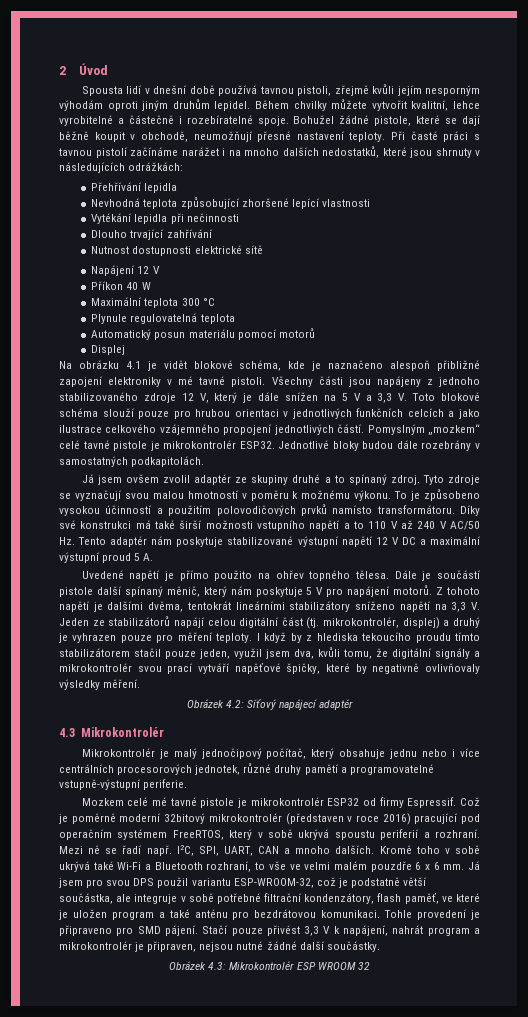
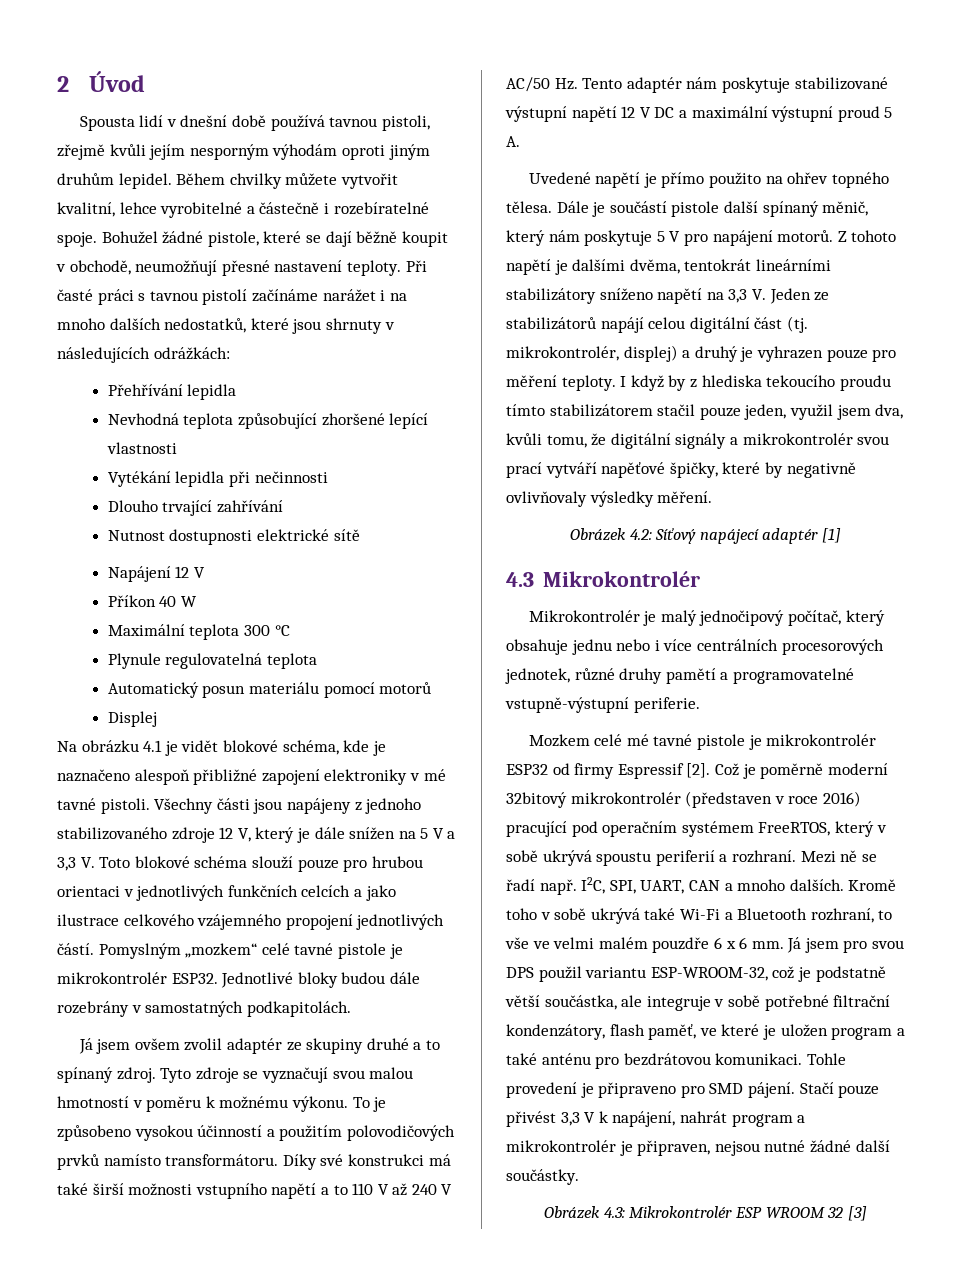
- Obrázek 4.2: Síťový napájecí adaptér
+ Obrázek 4.2: Síťový napájecí adaptér [1]
- Mozkem celé mé tavné pistole je mikrokontrolér ESP32 od firmy Espressif.
+ Mozkem celé mé tavné pistole je mikrokontrolér ESP32 od firmy Espressif [2].
- Obrázek 4.3: Mikrokontrolér ESP WROOM 32
+ Obrázek 4.3: Mikrokontrolér ESP WROOM 32 [3]

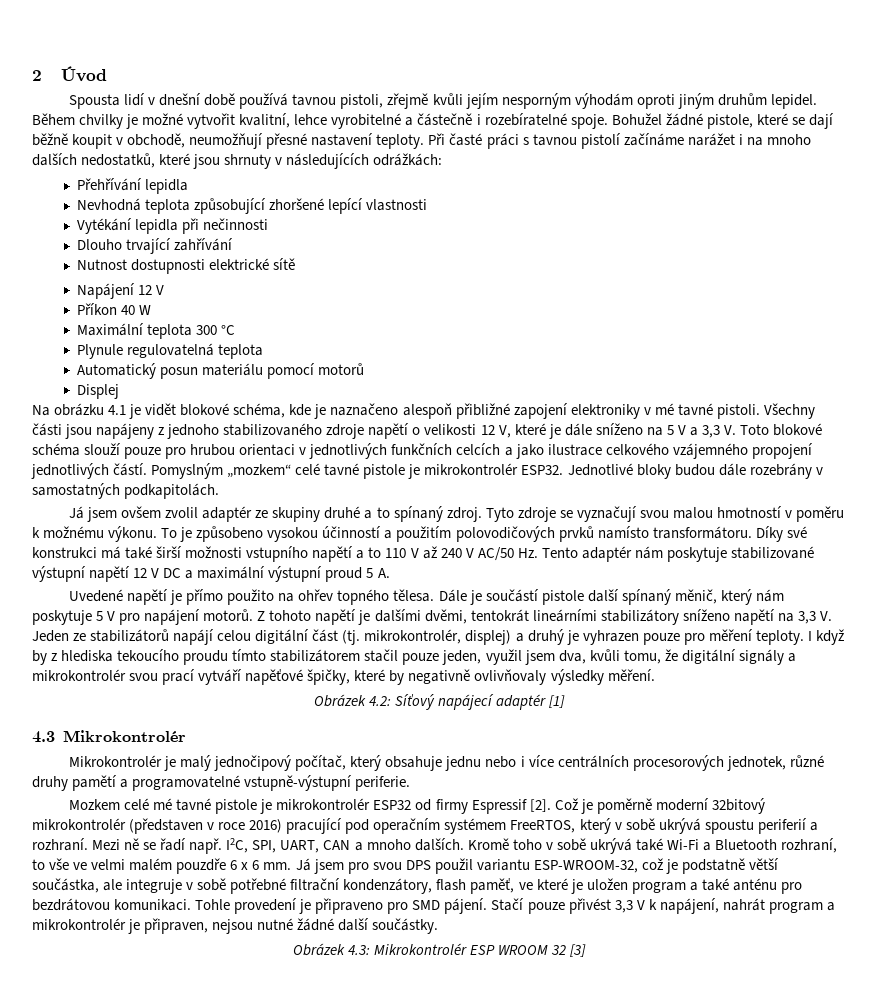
- Během chvilky můžete vytvořit kvalitní, lehce vyrobitelné a částečně i rozebíratelné spoje.
+ Během chvilky je možné vytvořit kvalitní, lehce vyrobitelné a částečně i rozebíratelné spoje.
- Všechny části jsou napájeny z jednoho stabilizovaného zdroje 12 V, který je dále snížen na 5 V a 3,3 V. Toto blokové schéma slouží pouze pro hrubou orientaci v jednotlivých funkčních celcích a jako ilustrace celkového vzájemného propojení jednotlivých částí.
+ Všechny části jsou napájeny z jednoho stabilizovaného zdroje napětí o velikosti 12 V, které je dále sníženo na 5 V a 3,3 V. Toto blokové schéma slouží pouze pro hrubou orientaci v jednotlivých funkčních celcích a jako ilustrace celkového vzájemného propojení jednotlivých částí.
- Z tohoto napětí je dalšími dvěma, tentokrát lineárními stabilizátory sníženo napětí na 3,3 V. Jeden ze stabilizátorů napájí celou digitální část (tj. mikrokontrolér, displej) a druhý je vyhrazen pouze pro měření teploty.
+ Z tohoto napětí je dalšími dvěmi, tentokrát lineárními stabilizátory sníženo napětí na 3,3 V. Jeden ze stabilizátorů napájí celou digitální část (tj. mikrokontrolér, displej) a druhý je vyhrazen pouze pro měření teploty.

